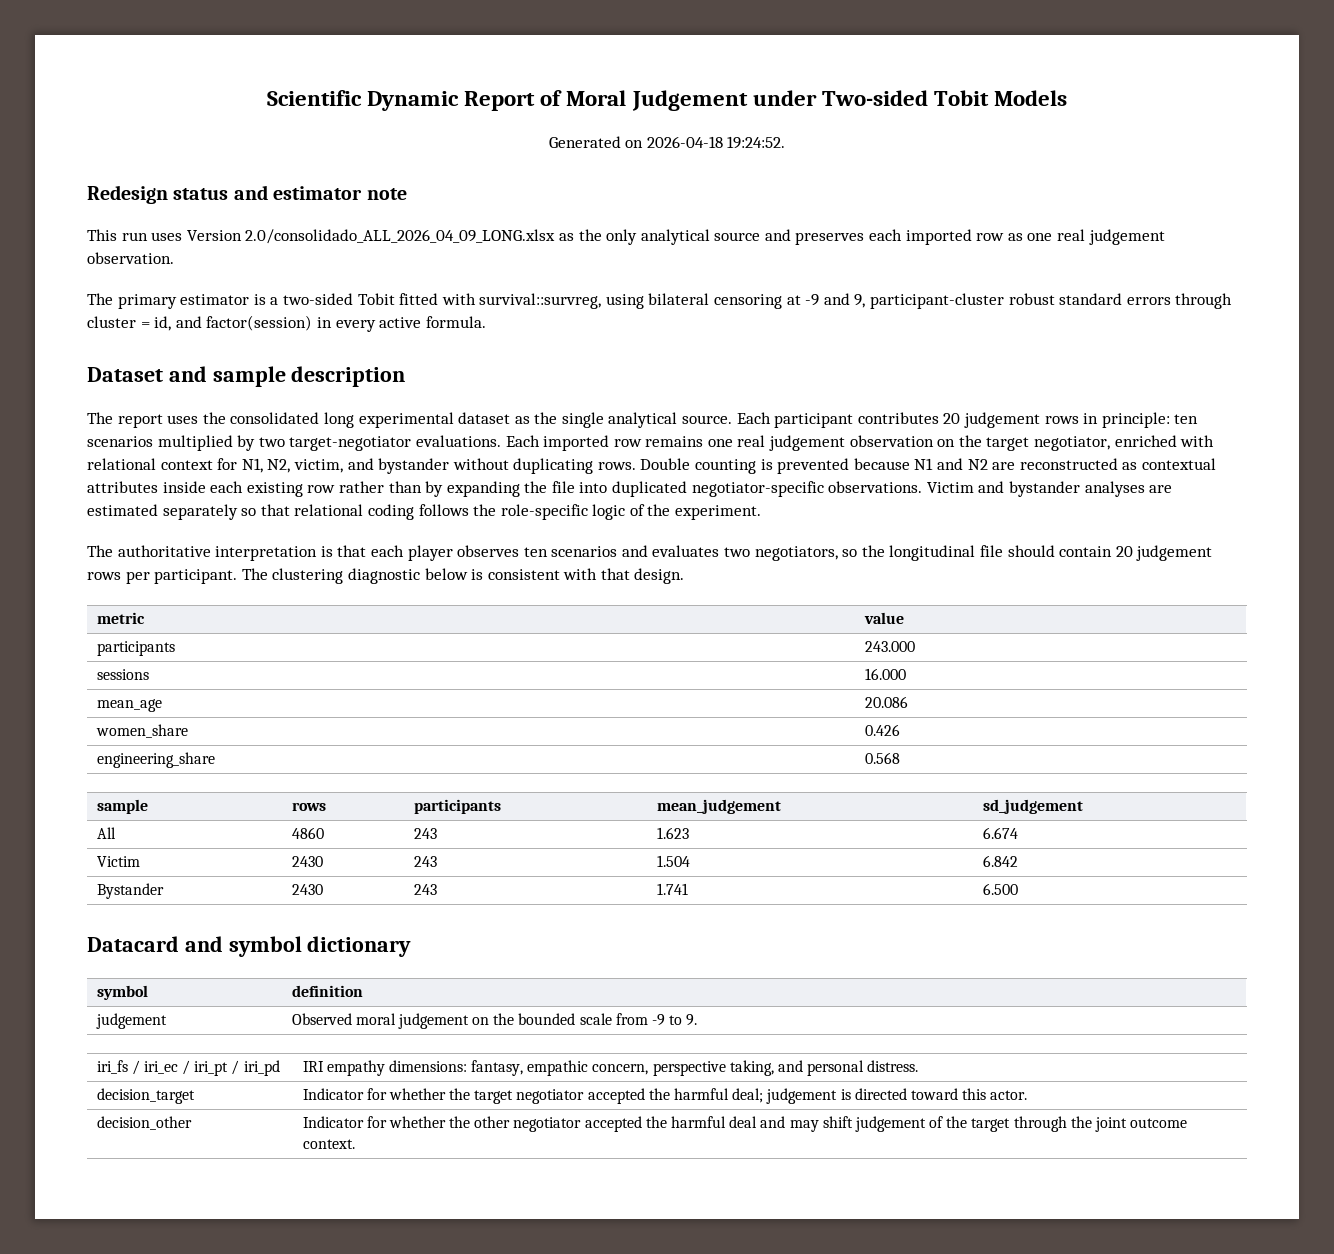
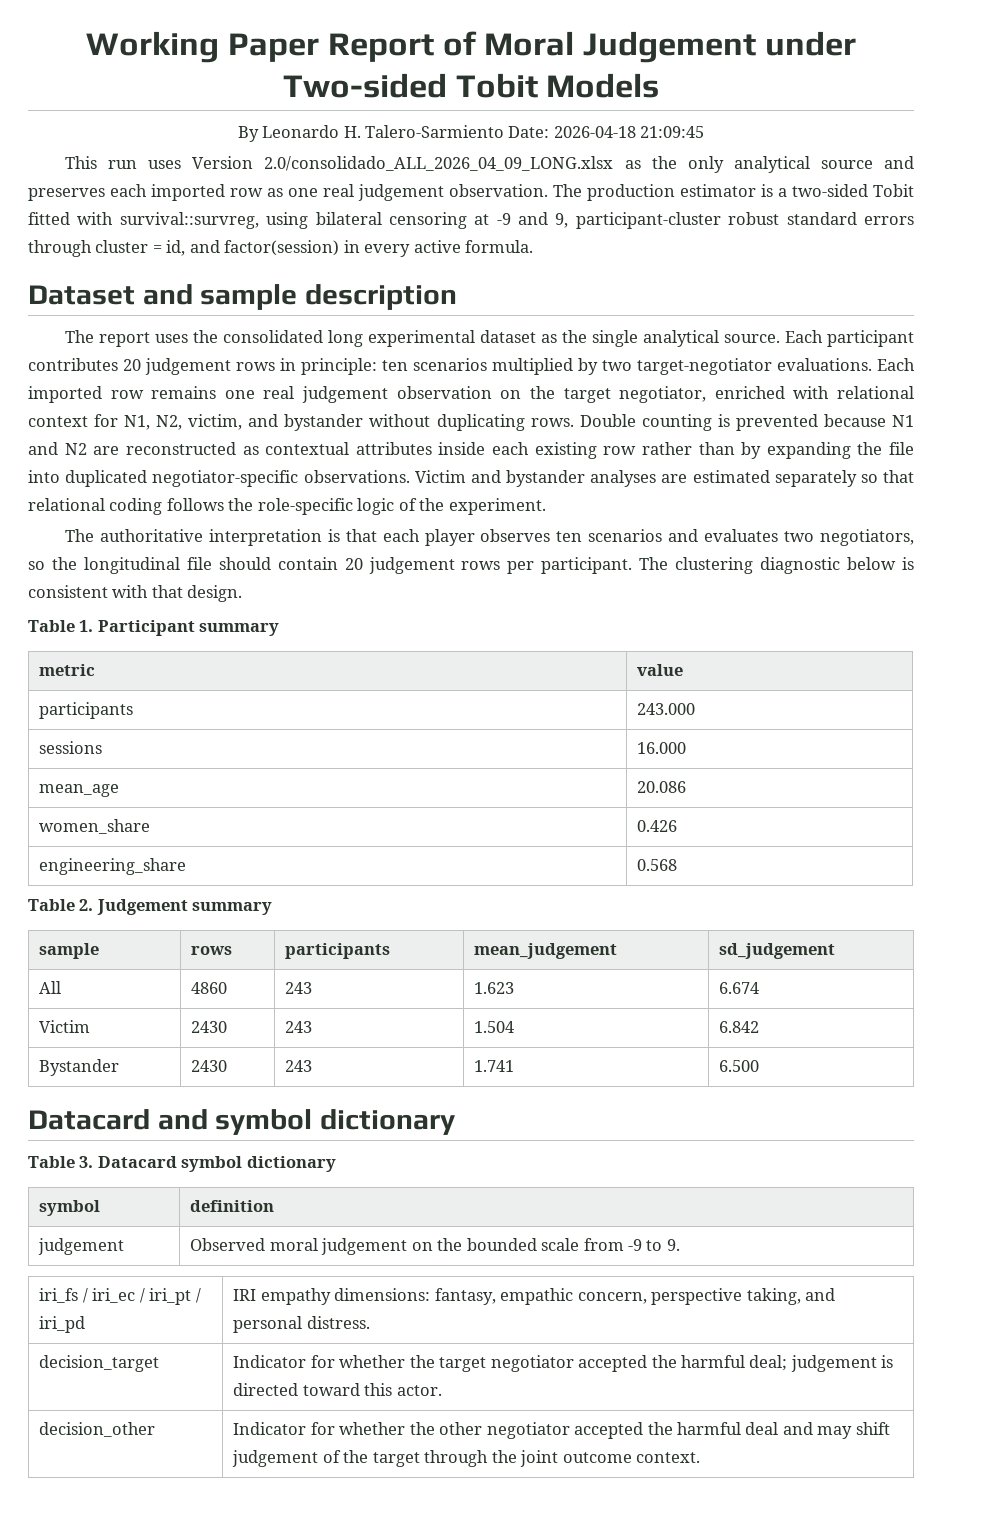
- Scientific Dynamic Report of Moral Judgement under Two-sided Tobit Models
+ Working Paper Report of Moral Judgement under Two-sided Tobit Models
- Generated on 2026-04-18 19:24:52.
- Redesign status and estimator note
+ By Leonardo H. Talero-Sarmiento Date: 2026-04-18 21:09:45
- This run uses Version 2.0/consolidado_ALL_2026_04_09_LONG.xlsx as the only analytical source and preserves each imported row as one real judgement observation.
- The primary estimator is a two-sided Tobit fitted with survival::survreg, using bilateral censoring at -9 and 9, participant-cluster robust standard errors through cluster = id, and factor(session) in every active formula.
+ This run uses Version 2.0/consolidado_ALL_2026_04_09_LONG.xlsx as the only analytical source and preserves each imported row as one real judgement observation. The production estimator is a two-sided Tobit fitted with survival::survreg, using bilateral censoring at -9 and 9, participant-cluster robust standard errors through cluster = id, and factor(session) in every active formula.
+ Table 1. Participant summary
+ Table 2. Judgement summary
+ Table 3. Datacard symbol dictionary

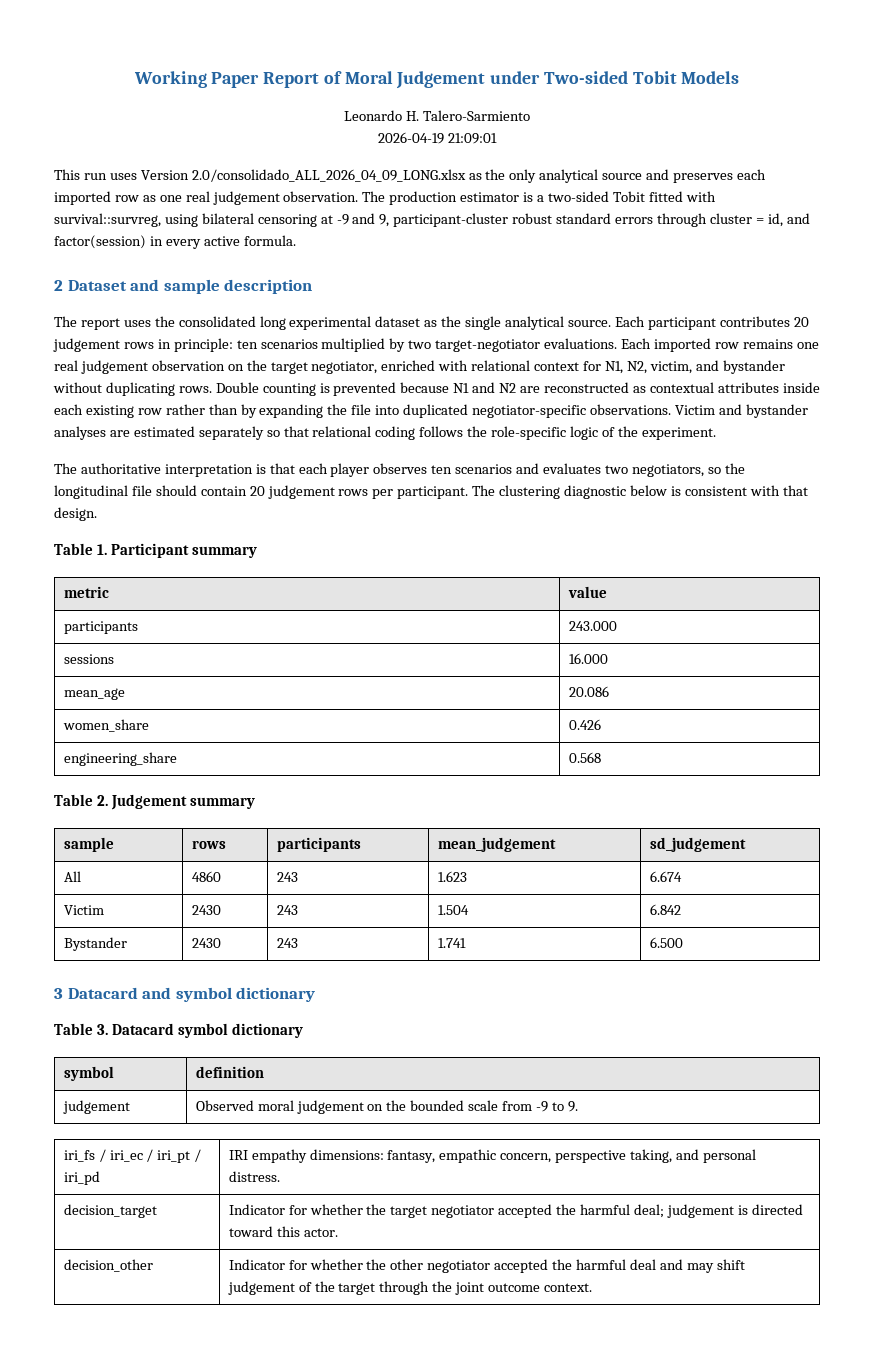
- By Leonardo H. Talero-Sarmiento Date: 2026-04-18 21:09:45
+ Leonardo H. Talero-Sarmiento
+ 2026-04-19 21:09:01
- Dataset and sample description
+ 2 Dataset and sample description
- Datacard and symbol dictionary
+ 3 Datacard and symbol dictionary

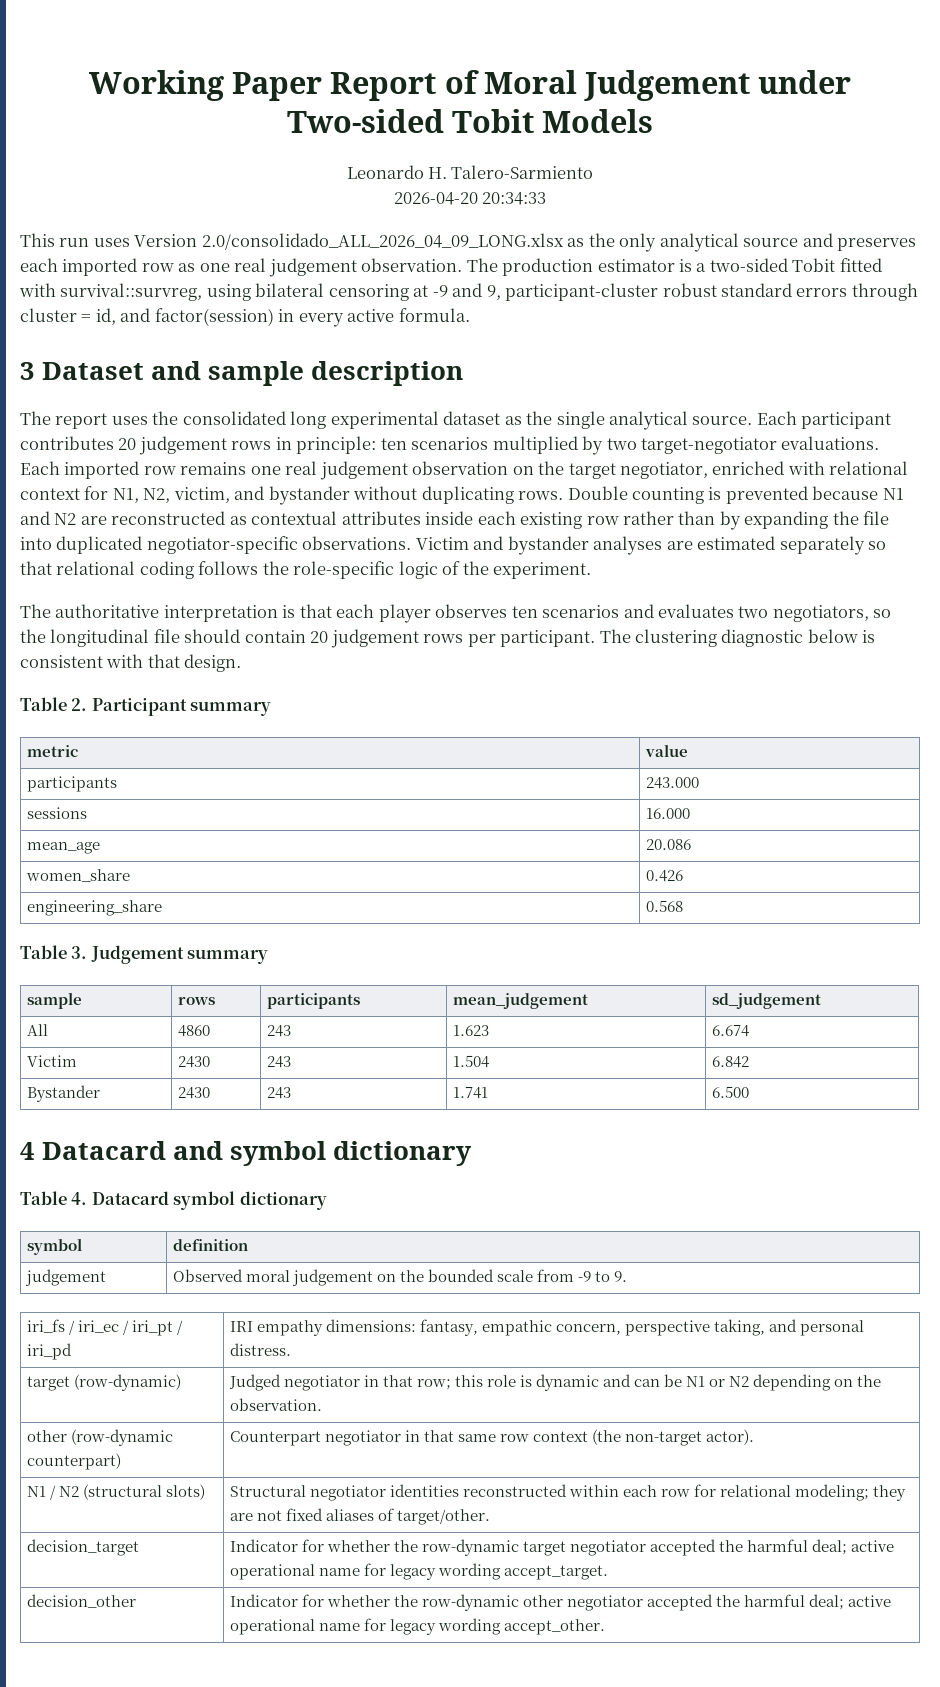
- 2026-04-19 21:09:01
+ 2026-04-20 20:34:33
- 2 Dataset and sample description
+ 3 Dataset and sample description
- Table 1. Participant summary
+ Table 2. Participant summary
- Table 2. Judgement summary
+ Table 3. Judgement summary
- 3 Datacard and symbol dictionary
+ 4 Datacard and symbol dictionary
- Table 3. Datacard symbol dictionary
+ Table 4. Datacard symbol dictionary
+ target (row-dynamic) | Judged negotiator in that row; this role is dynamic and can be N1 or N2 depending on the observation.
+ other (row-dynamic counterpart) | Counterpart negotiator in that same row context (the non-target actor).
+ N1 / N2 (structural slots) | Structural negotiator identities reconstructed within each row for relational modeling; they are not fixed aliases of target/other.
- decision_target | Indicator for whether the target negotiator accepted the harmful deal; judgement is directed toward this actor.
+ decision_target | Indicator for whether the row-dynamic target negotiator accepted the harmful deal; active operational name for legacy wording accept_target.
- decision_other | Indicator for whether the other negotiator accepted the harmful deal and may shift judgement of the target through the joint outcome context.
+ decision_other | Indicator for whether the row-dynamic other negotiator accepted the harmful deal; active operational name for legacy wording accept_other.

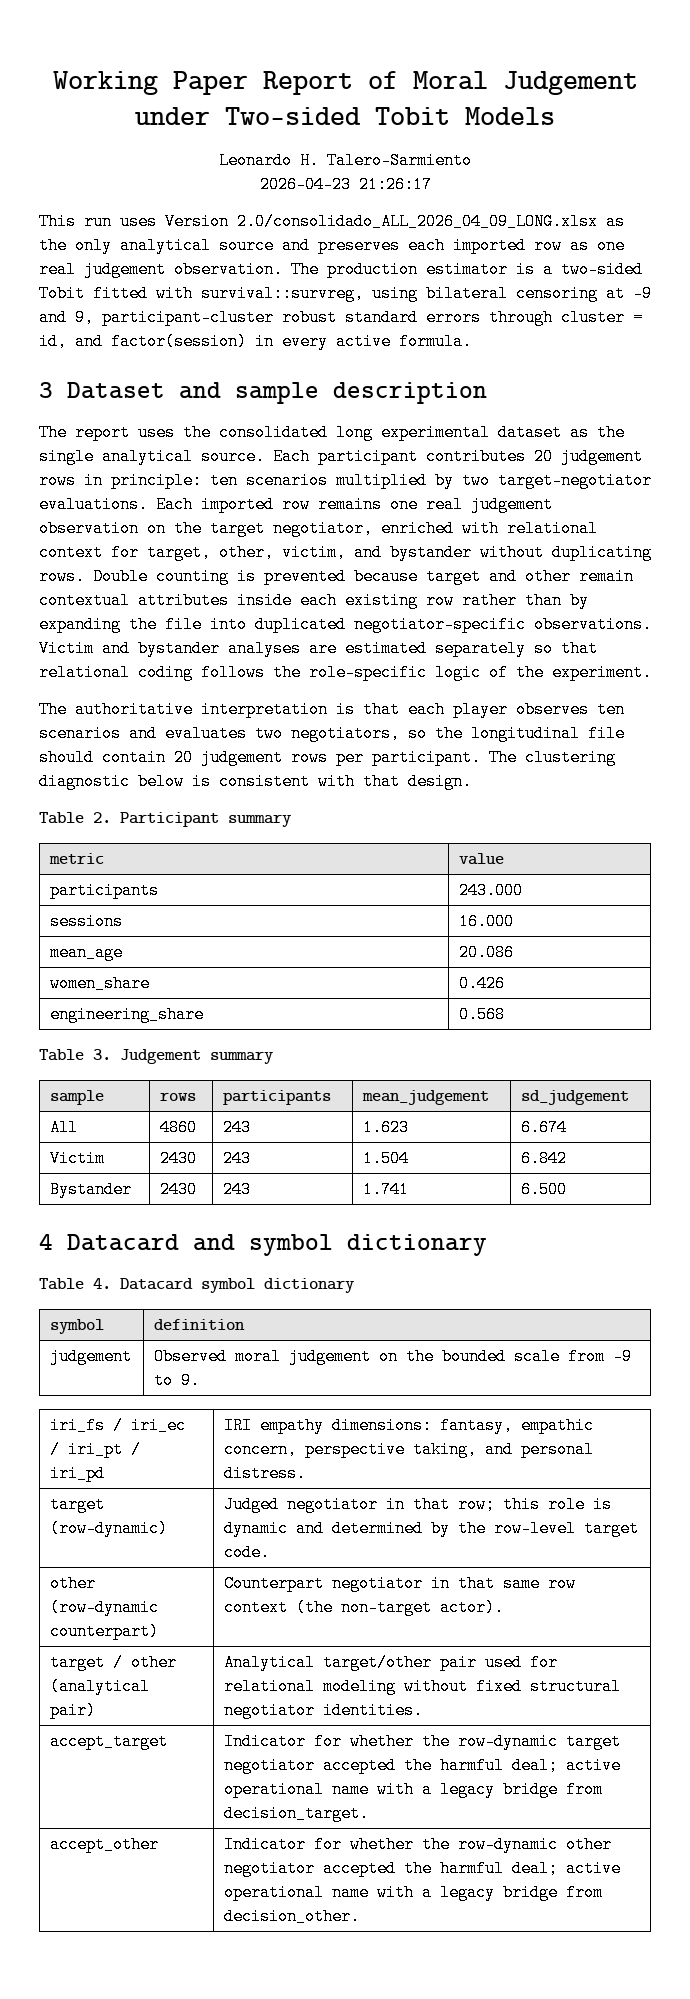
- 2026-04-20 20:34:33
+ 2026-04-23 21:26:17
- Each imported row remains one real judgement observation on the target negotiator, enriched with relational context for N1, N2, victim, and bystander without duplicating rows.
+ Each imported row remains one real judgement observation on the target negotiator, enriched with relational context for target, other, victim, and bystander without duplicating rows.
- Double counting is prevented because N1 and N2 are reconstructed as contextual attributes inside each existing row rather than by expanding the file into duplicated negotiator-specific observations.
+ Double counting is prevented because target and other remain contextual attributes inside each existing row rather than by expanding the file into duplicated negotiator-specific observations.
- target (row-dynamic) | Judged negotiator in that row; this role is dynamic and can be N1 or N2 depending on the observation.
+ target (row-dynamic) | Judged negotiator in that row; this role is dynamic and determined by the row-level target code.
- N1 / N2 (structural slots) | Structural negotiator identities reconstructed within each row for relational modeling; they are not fixed aliases of target/other.
- decision_target | Indicator for whether the row-dynamic target negotiator accepted the harmful deal; active operational name for legacy wording accept_target.
- decision_other | Indicator for whether the row-dynamic other negotiator accepted the harmful deal; active operational name for legacy wording accept_other.
+ target / other (analytical pair) | Analytical target/other pair used for relational modeling without fixed structural negotiator identities.
+ accept_target | Indicator for whether the row-dynamic target negotiator accepted the harmful deal; active operational name with a legacy bridge from decision_target.
+ accept_other | Indicator for whether the row-dynamic other negotiator accepted the harmful deal; active operational name with a legacy bridge from decision_other.

